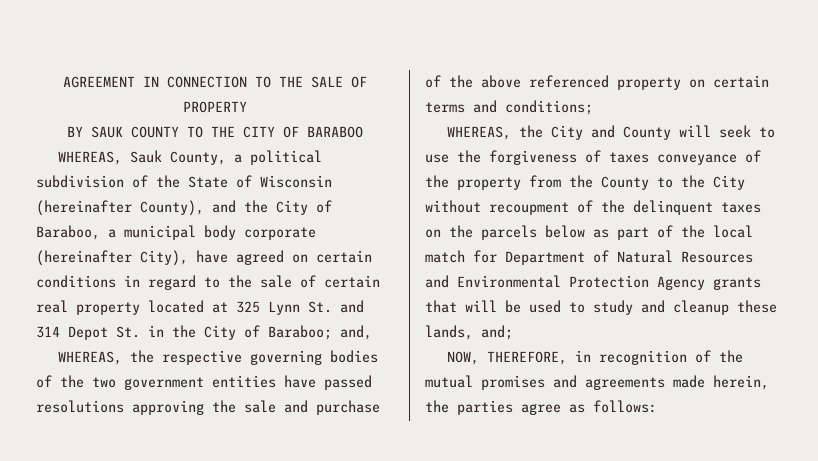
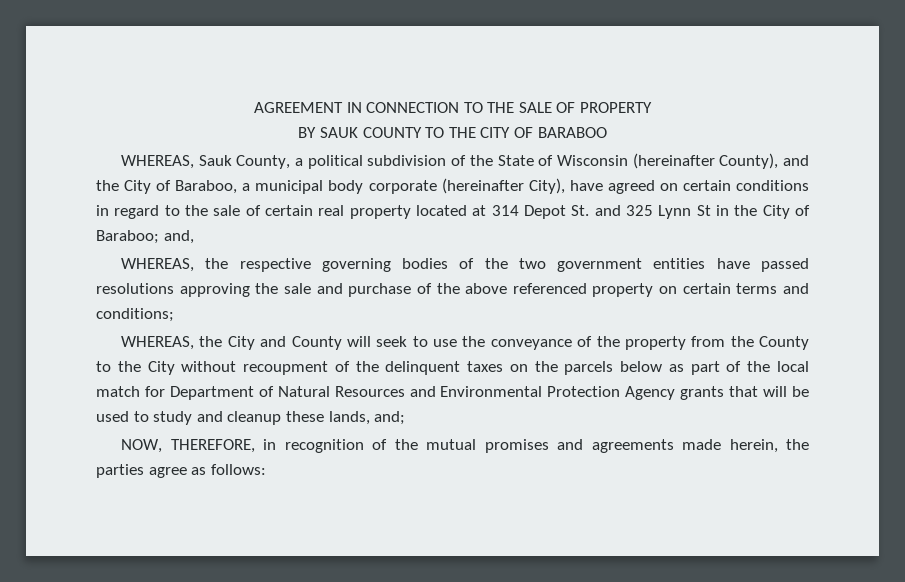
- WHEREAS, Sauk County, a political subdivision of the State of Wisconsin (hereinafter County), and the City of Baraboo, a municipal body corporate (hereinafter City), have agreed on certain conditions in regard to the sale of certain real property located at 325 Lynn St. and 314 Depot St. in the City of Baraboo; and,
+ WHEREAS, Sauk County, a political subdivision of the State of Wisconsin (hereinafter County), and the City of Baraboo, a municipal body corporate (hereinafter City), have agreed on certain conditions in regard to the sale of certain real property located at 314 Depot St. and 325 Lynn St in the City of Baraboo; and,
- WHEREAS, the City and County will seek to use the forgiveness of taxes conveyance of the property from the County to the City without recoupment of the delinquent taxes on the parcels below as part of the local match for Department of Natural Resources and Environmental Protection Agency grants that will be used to study and cleanup these lands, and;
+ WHEREAS, the City and County will seek to use the conveyance of the property from the County to the City without recoupment of the delinquent taxes on the parcels below as part of the local match for Department of Natural Resources and Environmental Protection Agency grants that will be used to study and cleanup these lands, and;

